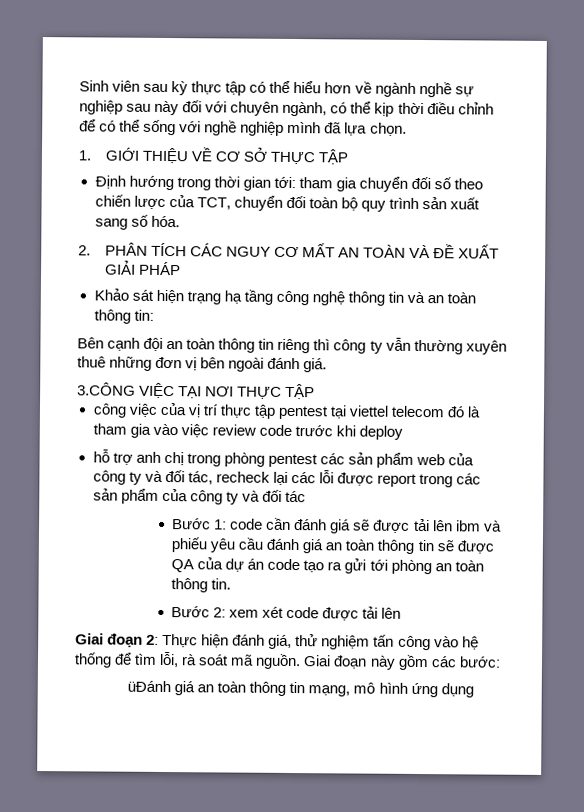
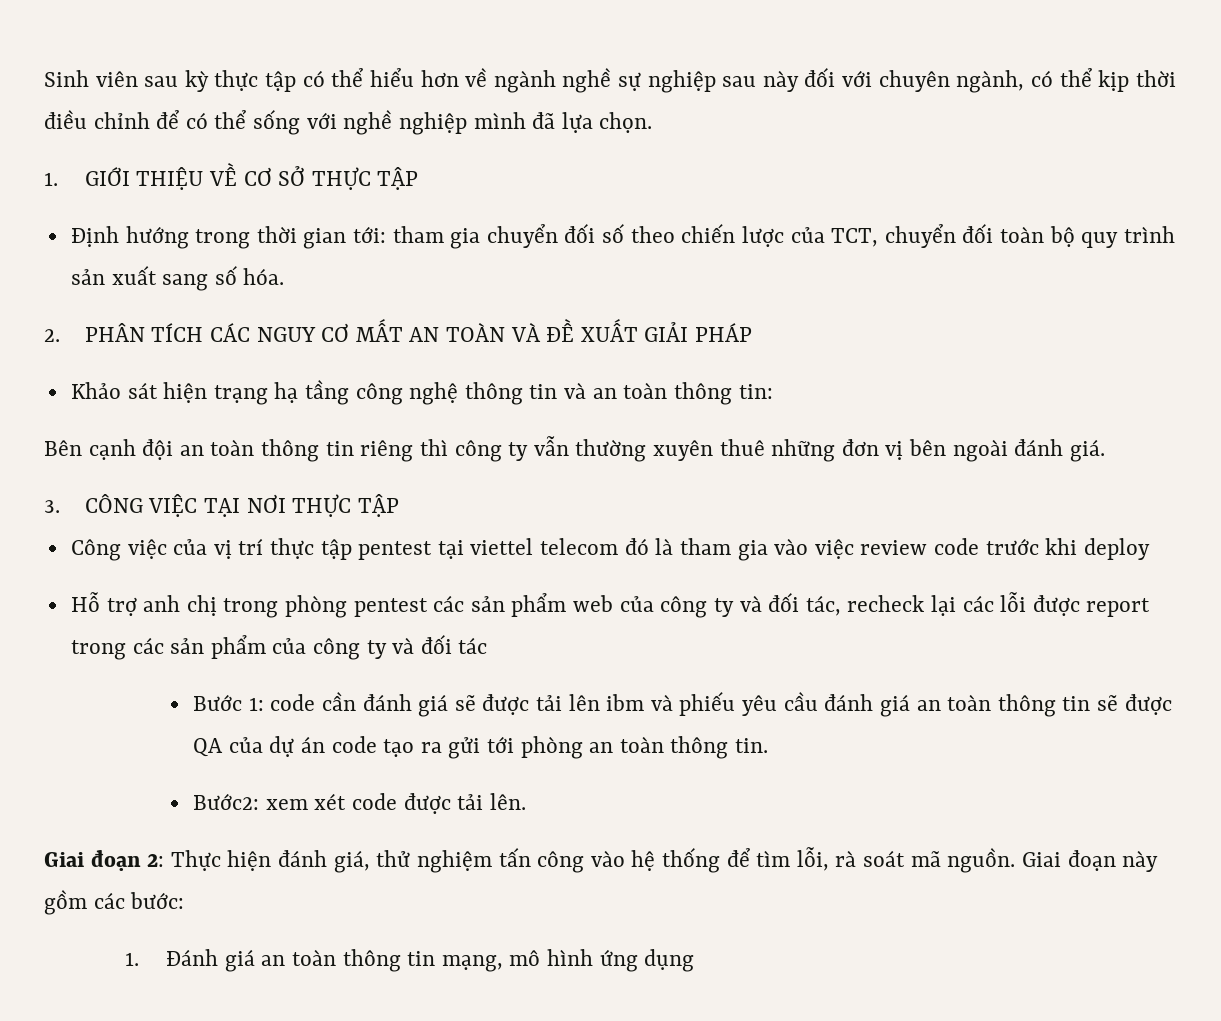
- 3.CÔNG VIỆC TẠI NƠI THỰC TẬP
+ 3. CÔNG VIỆC TẠI NƠI THỰC TẬP
- công việc của vị trí thực tập pentest tại viettel telecom đó là tham gia vào việc review code trước khi deploy
+ Công việc của vị trí thực tập pentest tại viettel telecom đó là tham gia vào việc review code trước khi deploy
- hỗ trợ anh chị trong phòng pentest các sản phẩm web của công ty và đối tác, recheck lại các lỗi được report trong các sản phẩm của công ty và đối tác
+ Hỗ trợ anh chị trong phòng pentest các sản phẩm web của công ty và đối tác, recheck lại các lỗi được report trong các sản phẩm của công ty và đối tác
- Bước 2: xem xét code được tải lên
+ Bước2: xem xét code được tải lên.
- üĐánh giá an toàn thông tin mạng, mô hình ứng dụng
+ 1. Đánh giá an toàn thông tin mạng, mô hình ứng dụng

